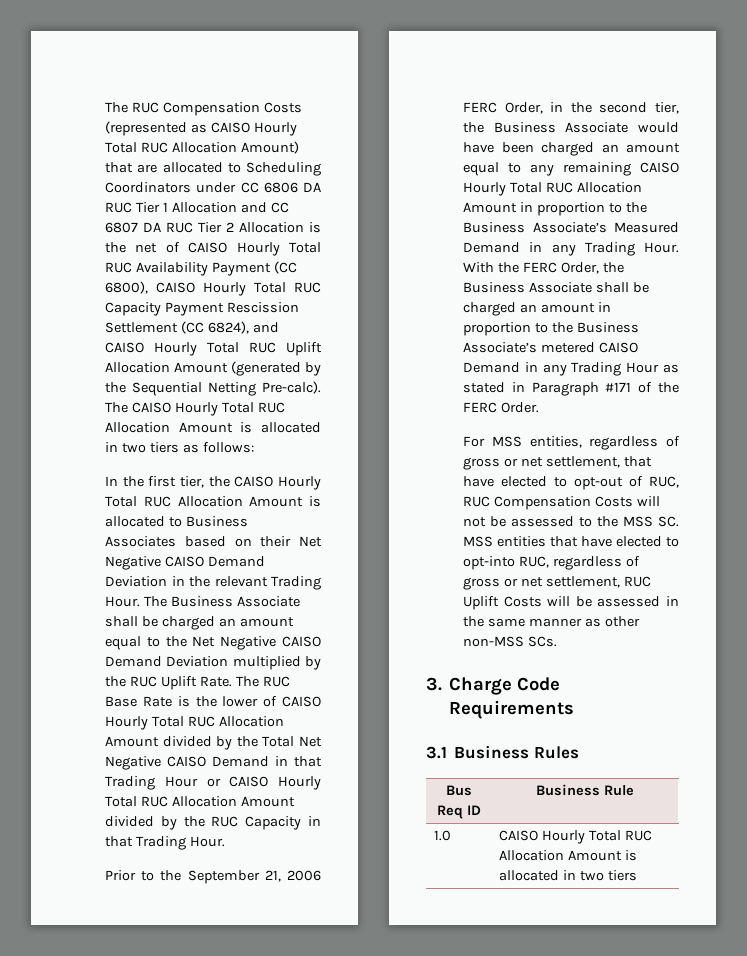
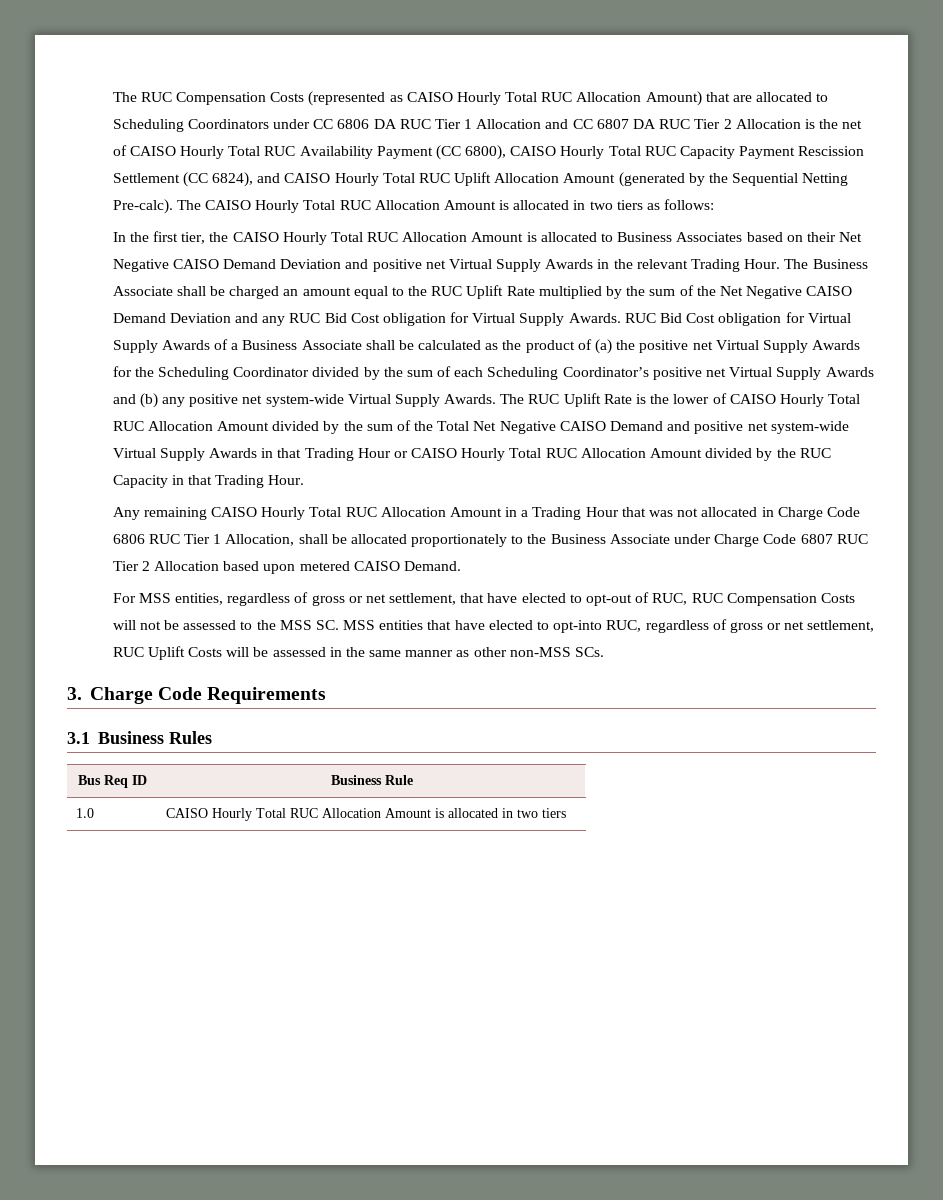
- In the first tier, the CAISO Hourly Total RUC Allocation Amount is allocated to Business Associates based on their Net Negative CAISO Demand Deviation in the relevant Trading Hour.
+ In the first tier, the CAISO Hourly Total RUC Allocation Amount is allocated to Business Associates based on their Net Negative CAISO Demand Deviation and positive net Virtual Supply Awards in the relevant Trading Hour.
- The Business Associate shall be charged an amount equal to the Net Negative CAISO Demand Deviation multiplied by the RUC Uplift Rate. The RUC Base Rate is the lower of CAISO Hourly Total RUC Allocation Amount divided by the Total Net Negative CAISO Demand in that Trading Hour or CAISO Hourly Total RUC Allocation Amount divided by the RUC Capacity in that Trading Hour.
+ The Business Associate shall be charged an amount equal to the RUC Uplift Rate multiplied by the sum of the Net Negative CAISO Demand Deviation and any RUC Bid Cost obligation for Virtual Supply Awards. RUC Bid Cost obligation for Virtual Supply Awards of a Business Associate shall be calculated as the product of (a) the positive net Virtual Supply Awards for the Scheduling Coordinator divided by the sum of each Scheduling Coordinator’s positive net Virtual Supply Awards and (b) any positive net system-wide Virtual Supply Awards. The RUC Uplift Rate is the lower of CAISO Hourly Total RUC Allocation Amount divided by the sum of the Total Net Negative CAISO Demand and positive net system-wide Virtual Supply Awards in that Trading Hour or CAISO Hourly Total RUC Allocation Amount divided by the RUC Capacity in that Trading Hour.
- Prior to the September 21, 2006 FERC Order, in the second tier, the Business Associate would have been charged an amount equal to any remaining CAISO Hourly Total RUC Allocation Amount in proportion to the Business Associate’s Measured Demand in any Trading Hour. With the FERC Order, the Business Associate shall be charged an amount in proportion to the Business Associate’s metered CAISO Demand in any Trading Hour as stated in Paragraph #171 of the FERC Order.
+ Any remaining CAISO Hourly Total RUC Allocation Amount in a Trading Hour that was not allocated in Charge Code 6806 RUC Tier 1 Allocation, shall be allocated proportionately to the Business Associate under Charge Code 6807 RUC Tier 2 Allocation based upon metered CAISO Demand.

